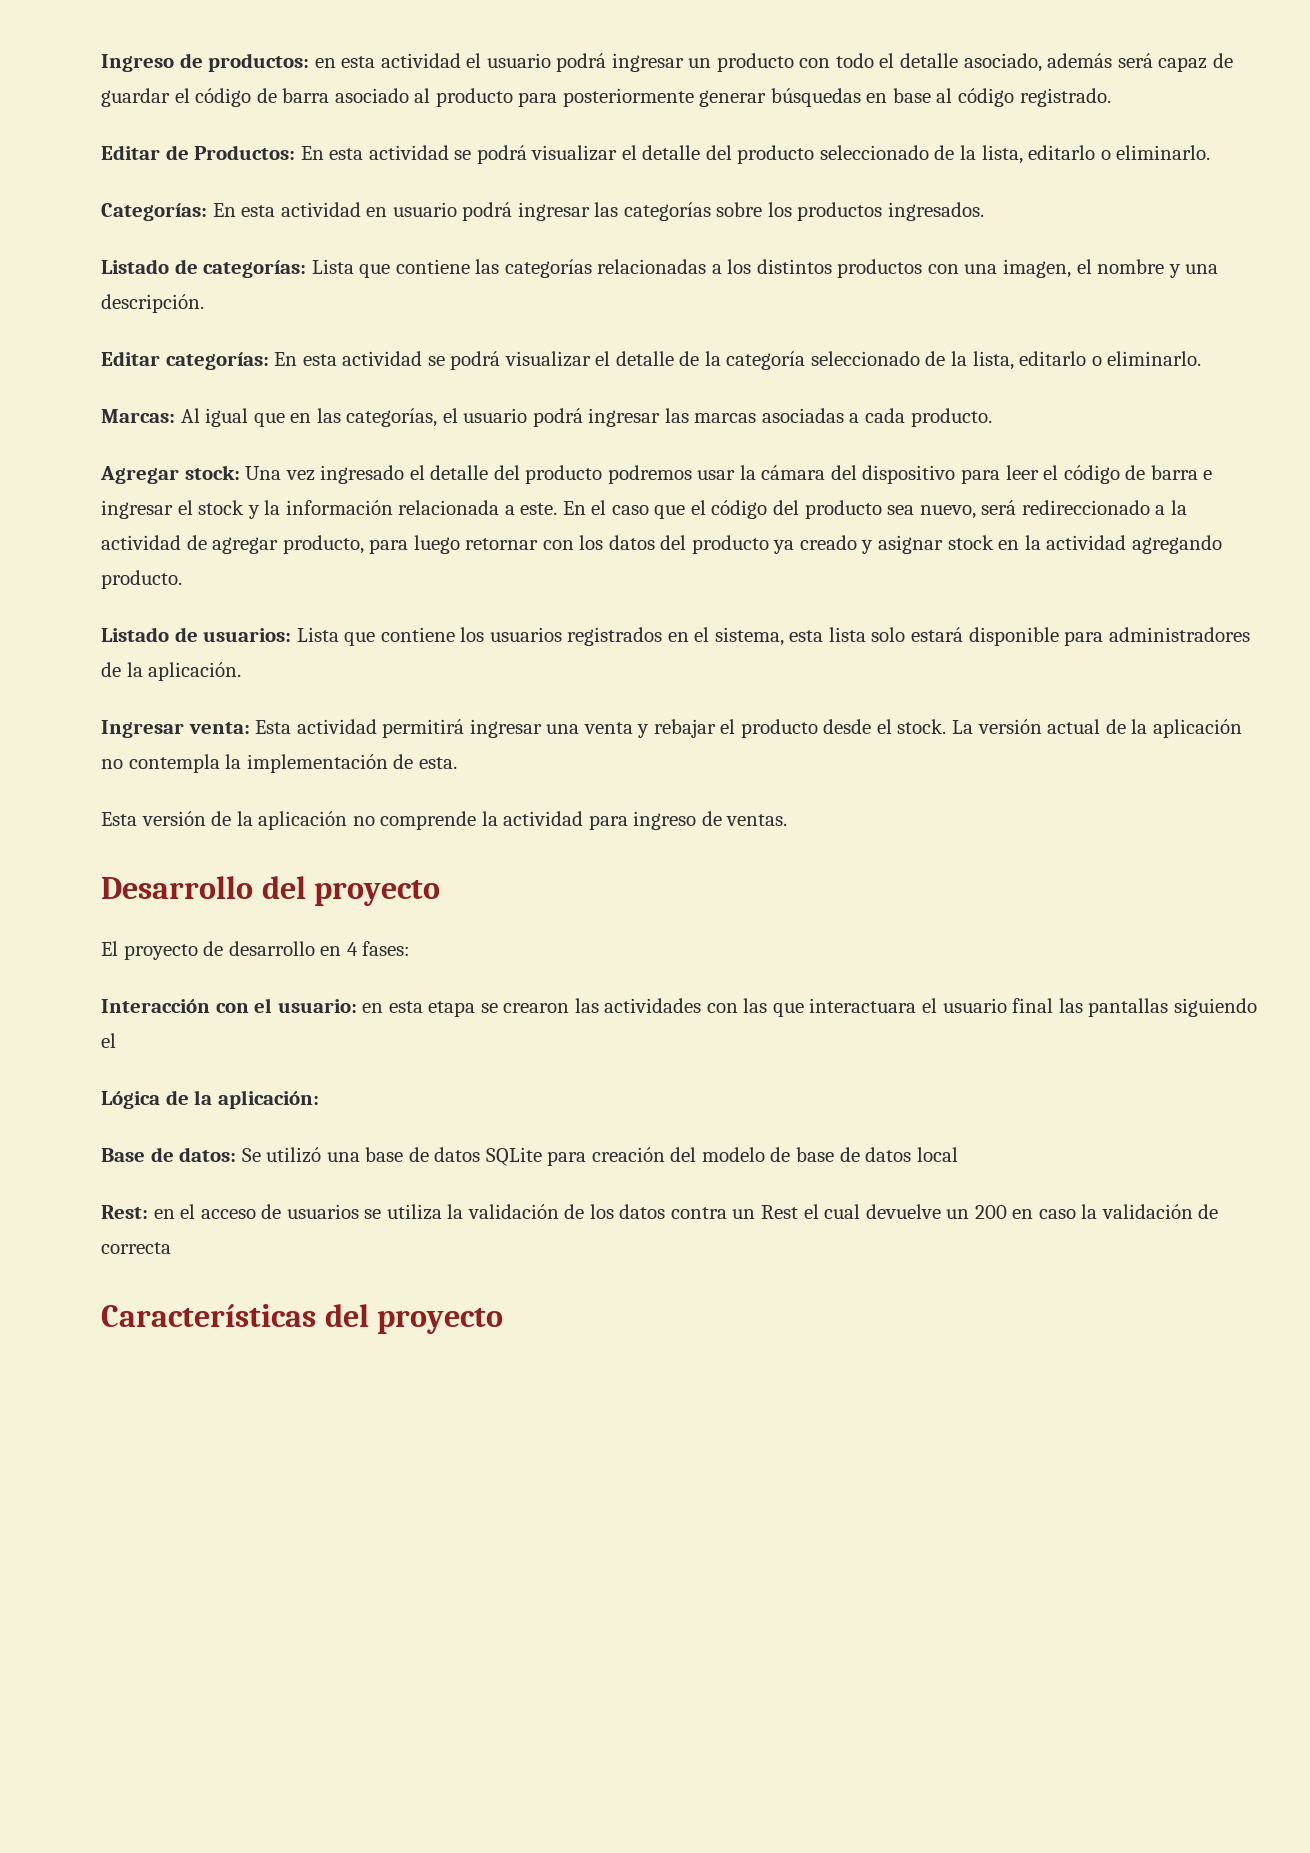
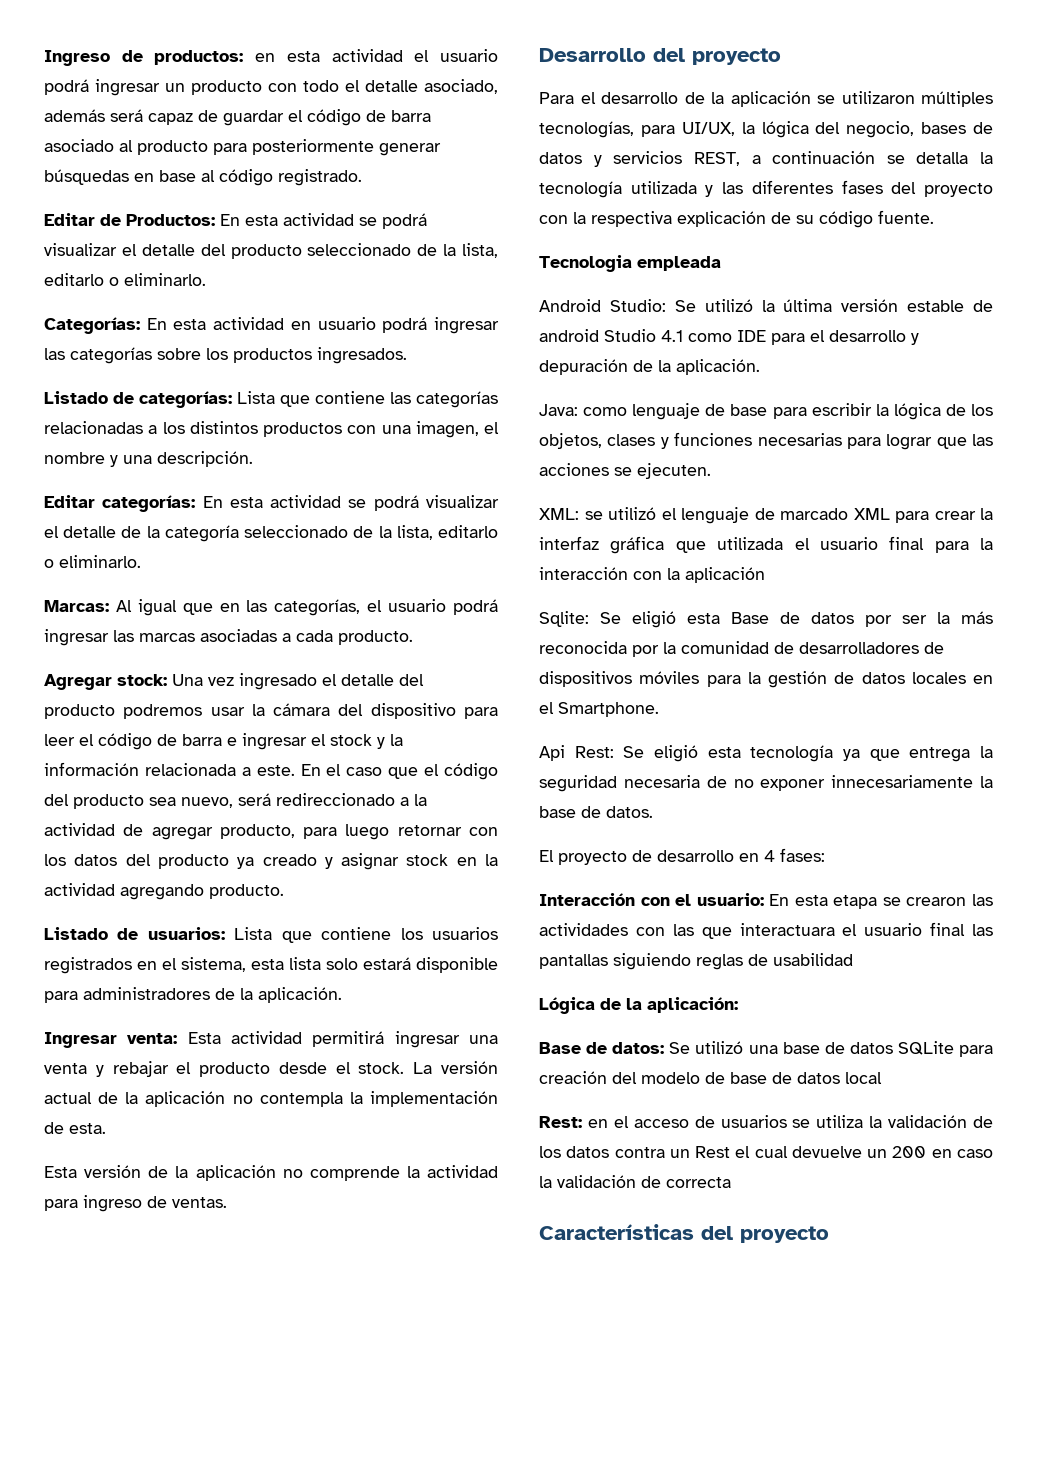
+ Para el desarrollo de la aplicación se utilizaron múltiples tecnologías, para UI/UX, la lógica del negocio, bases de datos y servicios REST, a continuación se detalla la tecnología utilizada y las diferentes fases del proyecto con la respectiva explicación de su código fuente.
+ Tecnologia empleada
+ Android Studio: Se utilizó la última versión estable de android Studio 4.1 como IDE para el desarrollo y depuración de la aplicación.
+ Java: como lenguaje de base para escribir la lógica de los objetos, clases y funciones necesarias para lograr que las acciones se ejecuten.
+ XML: se utilizó el lenguaje de marcado XML para crear la interfaz gráfica que utilizada el usuario final para la interacción con la aplicación
+ Sqlite: Se eligió esta Base de datos por ser la más reconocida por la comunidad de desarrolladores de dispositivos móviles para la gestión de datos locales en el Smartphone.
+ Api Rest: Se eligió esta tecnología ya que entrega la seguridad necesaria de no exponer innecesariamente la base de datos.
- Interacción con el usuario: en esta etapa se crearon las actividades con las que interactuara el usuario final las pantallas siguiendo el
+ Interacción con el usuario: En esta etapa se crearon las actividades con las que interactuara el usuario final las pantallas siguiendo reglas de usabilidad

